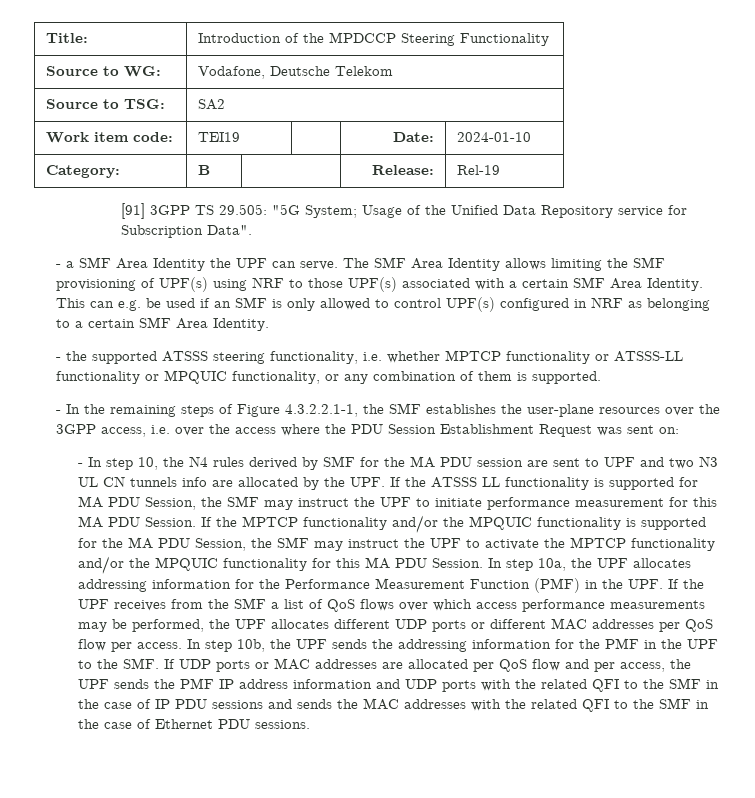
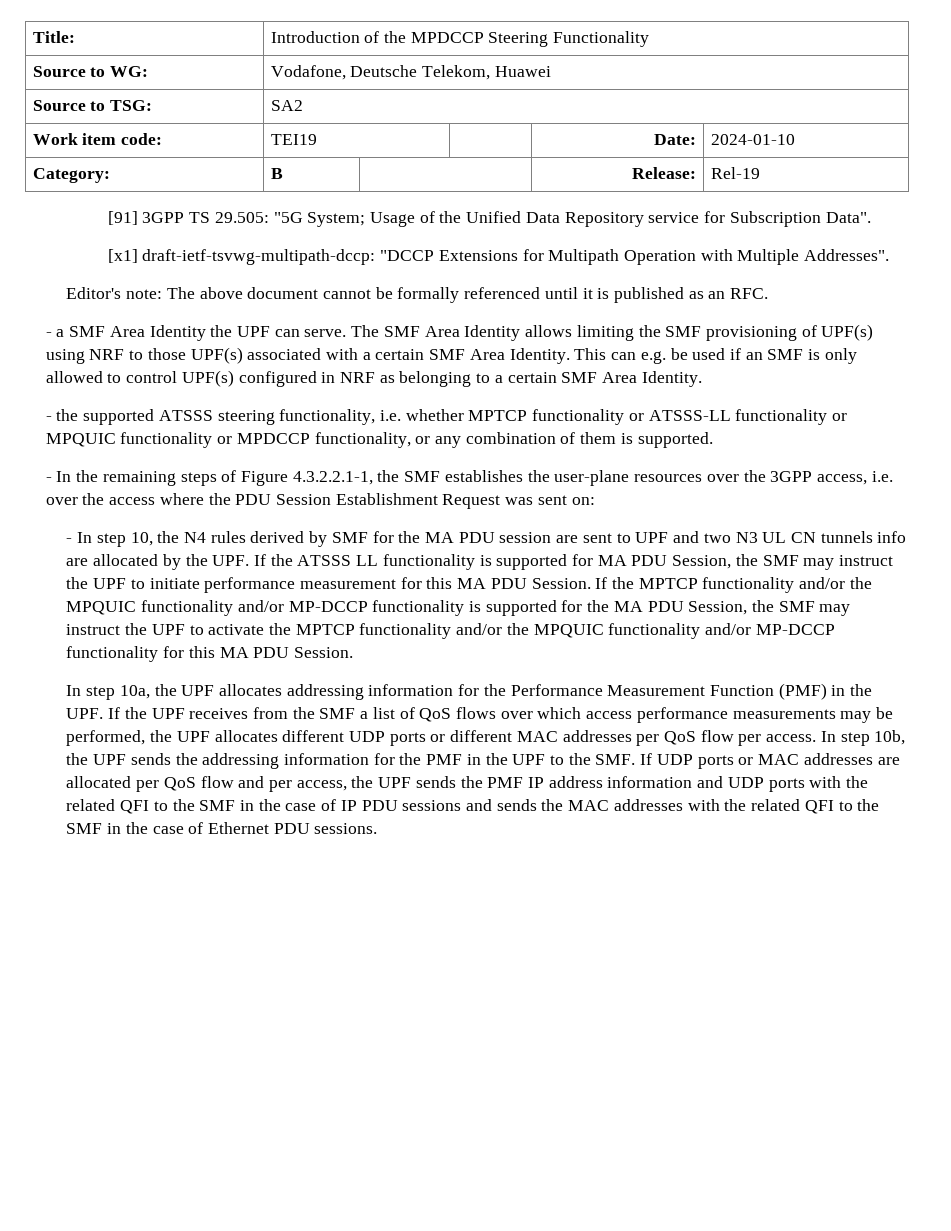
- Source to WG: | Vodafone, Deutsche Telekom
+ Source to WG: | Vodafone, Deutsche Telekom, Huawei
+ [x1] draft-ietf-tsvwg-multipath-dccp: "DCCP Extensions for Multipath Operation with Multiple Addresses".
+ Editor's note: The above document cannot be formally referenced until it is published as an RFC.
- - the supported ATSSS steering functionality, i.e. whether MPTCP functionality or ATSSS-LL functionality or MPQUIC functionality, or any combination of them is supported.
+ - the supported ATSSS steering functionality, i.e. whether MPTCP functionality or ATSSS-LL functionality or MPQUIC functionality or MPDCCP functionality, or any combination of them is supported.
- If the MPTCP functionality and/or the MPQUIC functionality is supported for the MA PDU Session, the SMF may instruct the UPF to activate the MPTCP functionality and/or the MPQUIC functionality for this MA PDU Session. In step 10a, the UPF allocates addressing information for the Performance Measurement Function (PMF) in the UPF. If the UPF receives from the SMF a list of QoS flows over which access performance measurements may be performed, the UPF allocates different UDP ports or different MAC addresses per QoS flow per access.
+ If the MPTCP functionality and/or the MPQUIC functionality and/or MP-DCCP functionality is supported for the MA PDU Session, the SMF may instruct the UPF to activate the MPTCP functionality and/or the MPQUIC functionality and/or MP-DCCP functionality for this MA PDU Session.
+ In step 10a, the UPF allocates addressing information for the Performance Measurement Function (PMF) in the UPF. If the UPF receives from the SMF a list of QoS flows over which access performance measurements may be performed, the UPF allocates different UDP ports or different MAC addresses per QoS flow per access.

